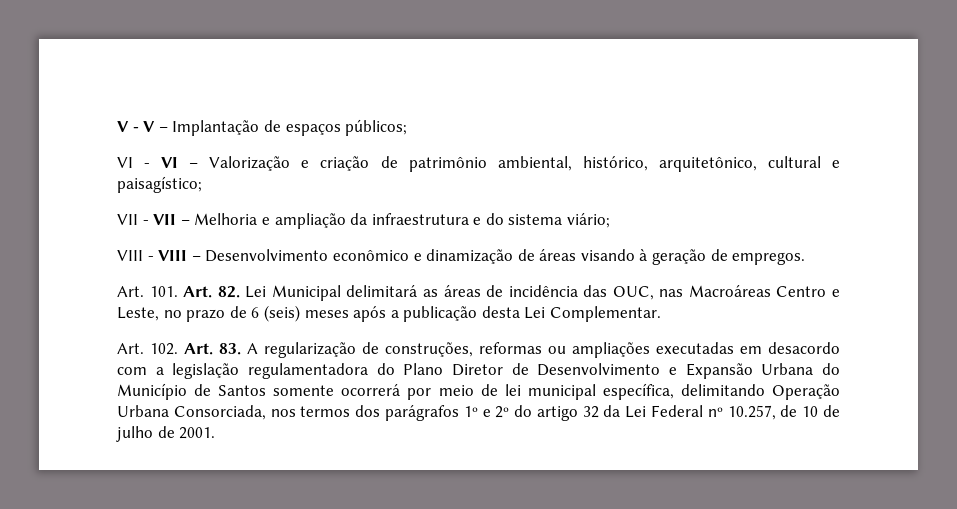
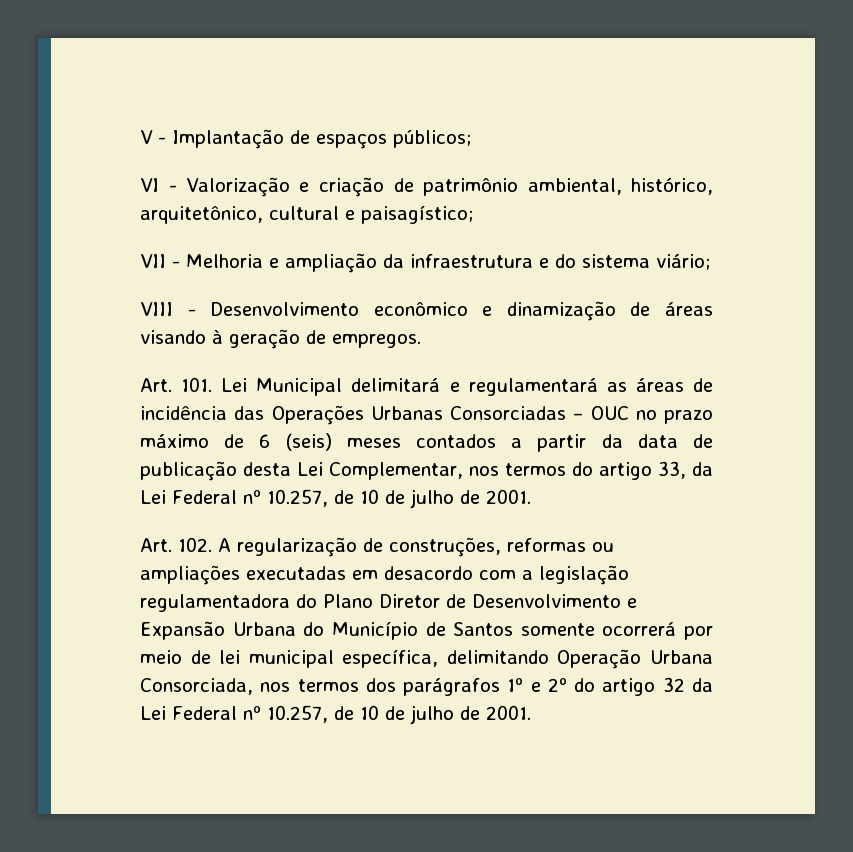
- V - V – Implantação de espaços públicos;
+ V - Implantação de espaços públicos;
- VI - VI – Valorização e criação de patrimônio ambiental, histórico, arquitetônico, cultural e paisagístico;
+ VI - Valorização e criação de patrimônio ambiental, histórico, arquitetônico, cultural e paisagístico;
- VII - VII – Melhoria e ampliação da infraestrutura e do sistema viário;
+ VII - Melhoria e ampliação da infraestrutura e do sistema viário;
- VIII - VIII – Desenvolvimento econômico e dinamização de áreas visando à geração de empregos.
+ VIII - Desenvolvimento econômico e dinamização de áreas visando à geração de empregos.
- Art. 101. Art. 82. Lei Municipal delimitará as áreas de incidência das OUC, nas Macroáreas Centro e Leste, no prazo de 6 (seis) meses após a publicação desta Lei Complementar.
+ Art. 101. Lei Municipal delimitará e regulamentará as áreas de incidência das Operações Urbanas Consorciadas – OUC no prazo máximo de 6 (seis) meses contados a partir da data de publicação desta Lei Complementar, nos termos do artigo 33, da Lei Federal nº 10.257, de 10 de julho de 2001.
- Art. 102. Art. 83. A regularização de construções, reformas ou ampliações executadas em desacordo com a legislação regulamentadora do Plano Diretor de Desenvolvimento e Expansão Urbana do Município de Santos somente ocorrerá por meio de lei municipal específica, delimitando Operação Urbana Consorciada, nos termos dos parágrafos 1º e 2º do artigo 32 da Lei Federal nº 10.257, de 10 de julho de 2001.
+ Art. 102. A regularização de construções, reformas ou ampliações executadas em desacordo com a legislação regulamentadora do Plano Diretor de Desenvolvimento e Expansão Urbana do Município de Santos somente ocorrerá por meio de lei municipal específica, delimitando Operação Urbana Consorciada, nos termos dos parágrafos 1º e 2º do artigo 32 da Lei Federal nº 10.257, de 10 de julho de 2001.

